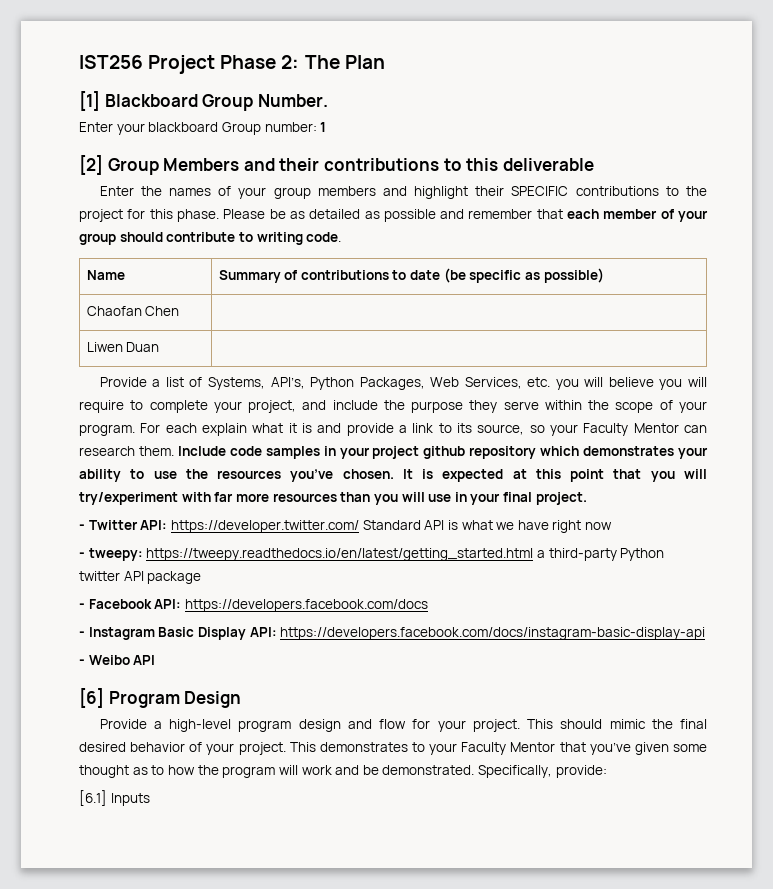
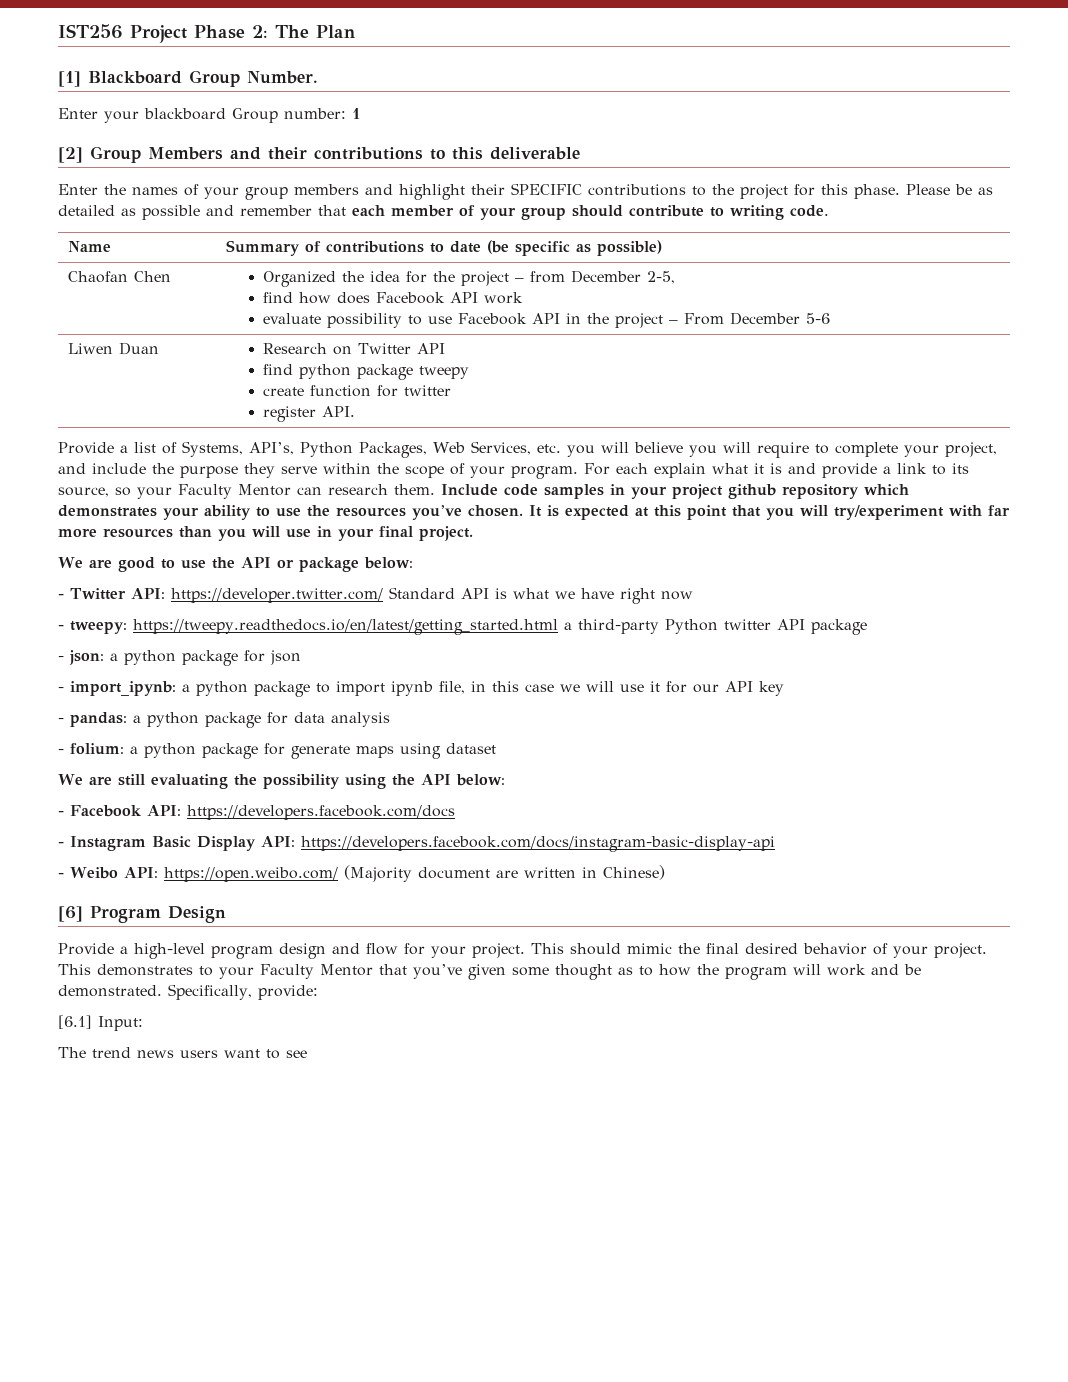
- Chaofan Chen |
- Liwen Duan |
+ Chaofan Chen | Organized the idea for the project – from December 2-5,
+ find how does Facebook API work
+ evaluate possibility to use Facebook API in the project – From December 5-6
+ Liwen Duan | Research on Twitter API
+ find python package tweepy
+ create function for twitter
+ register API.
+ We are good to use the API or package below:
+ - json: a python package for json
+ - import_ipynb: a python package to import ipynb file, in this case we will use it for our API key
+ - pandas: a python package for data analysis
+ - folium: a python package for generate maps using dataset
+ We are still evaluating the possibility using the API below:
- - Weibo API
+ - Weibo API: https://open.weibo.com/ (Majority document are written in Chinese)
- [6.1] Inputs
+ [6.1] Input:
+ The trend news users want to see

